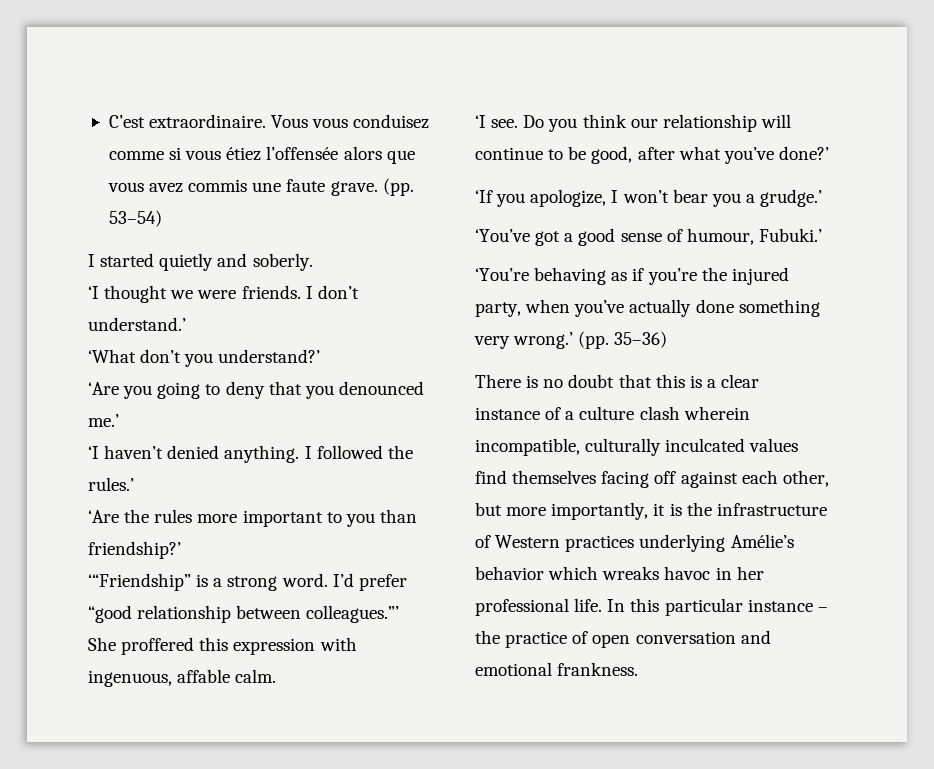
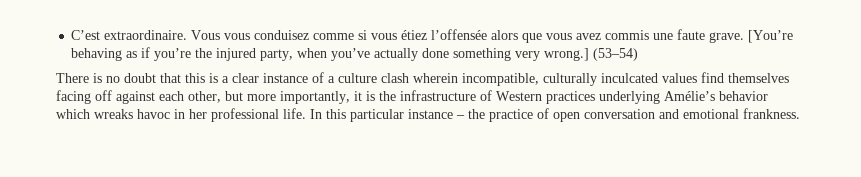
- (pp. 53–54)
- I started quietly and soberly.
- ‘I thought we were friends. I don’t understand.’
- ‘What don’t you understand?’
- ‘Are you going to deny that you denounced me.’
- ‘I haven’t denied anything. I followed the rules.’
- ‘Are the rules more important to you than friendship?’
- ‘“Friendship” is a strong word. I’d prefer “good relationship between colleagues.”’
- She proffered this expression with ingenuous, affable calm.
- ‘I see. Do you think our relationship will continue to be good, after what you’ve done?’
- ‘If you apologize, I won’t bear you a grudge.’
- ‘You’ve got a good sense of humour, Fubuki.’
- ‘You’re behaving as if you’re the injured party, when you’ve actually done something very wrong.’ (pp. 35–36)
+ [You’re behaving as if you’re the injured party, when you’ve actually done something very wrong.] (53–54)

